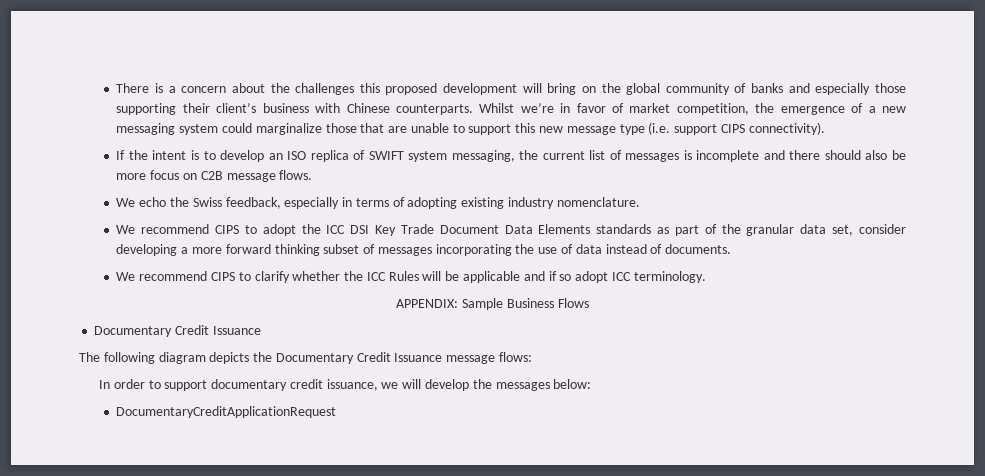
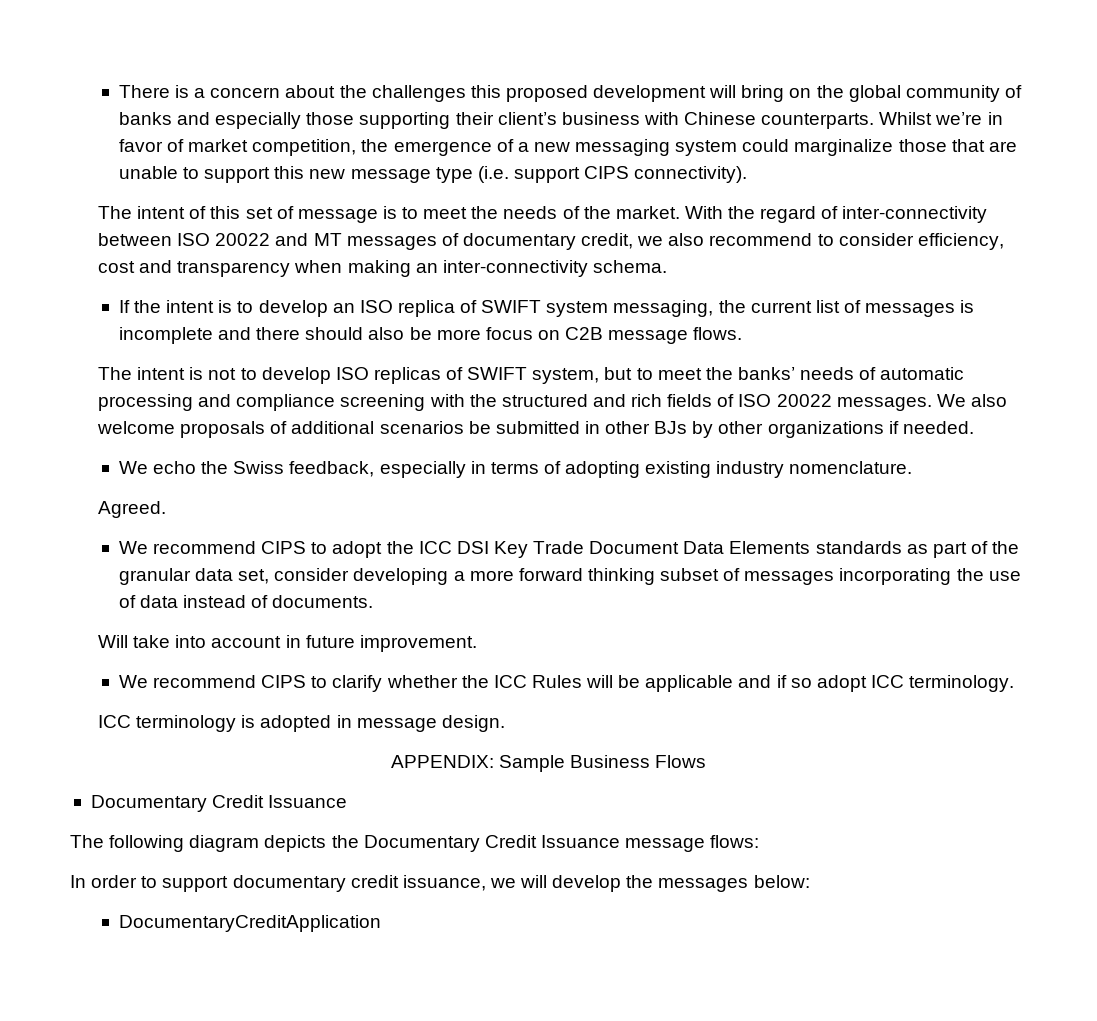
+ The intent of this set of message is to meet the needs of the market. With the regard of inter-connectivity between ISO 20022 and MT messages of documentary credit, we also recommend to consider efficiency, cost and transparency when making an inter-connectivity schema.
+ The intent is not to develop ISO replicas of SWIFT system, but to meet the banks’ needs of automatic processing and compliance screening with the structured and rich fields of ISO 20022 messages. We also welcome proposals of additional scenarios be submitted in other BJs by other organizations if needed.
+ Agreed.
+ Will take into account in future improvement.
+ ICC terminology is adopted in message design.
- DocumentaryCreditApplicationRequest
+ DocumentaryCreditApplication

